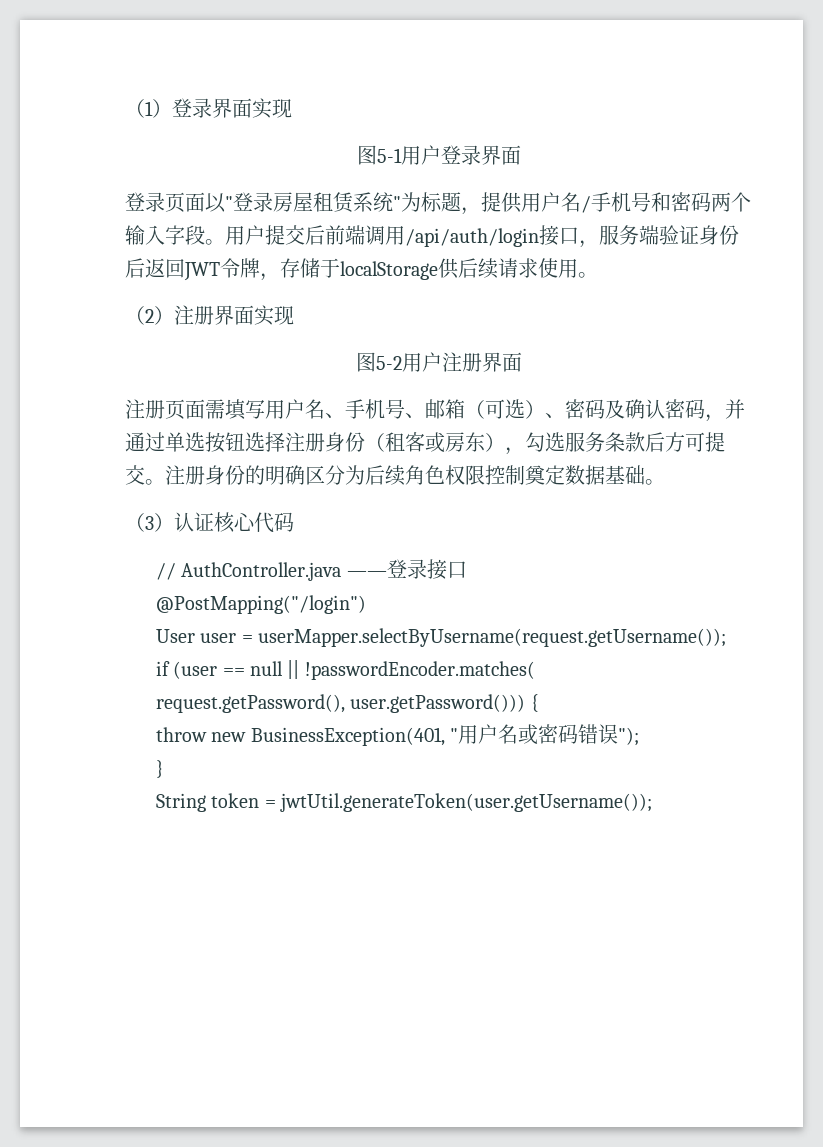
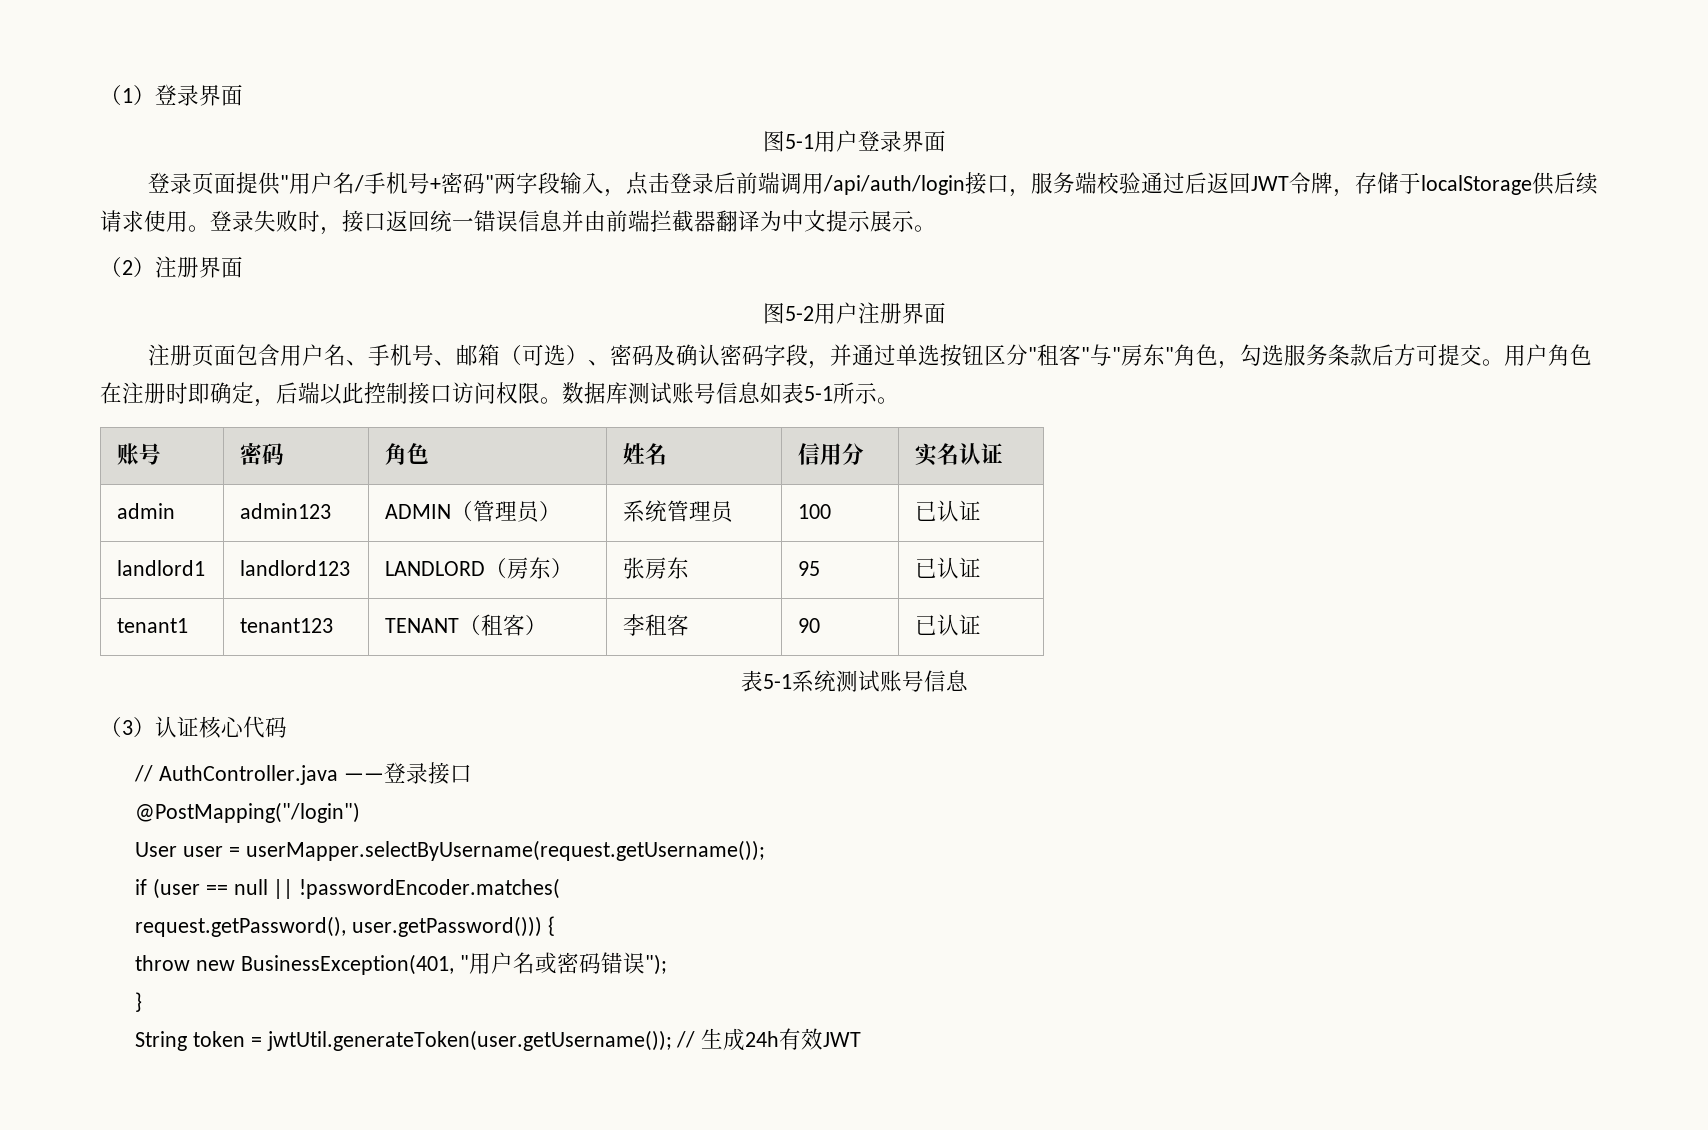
- （1）登录界面实现
+ （1）登录界面
- 登录页面以"登录房屋租赁系统"为标题，提供用户名/手机号和密码两个输入字段。用户提交后前端调用/api/auth/login接口，服务端验证身份后返回JWT令牌，存储于localStorage供后续请求使用。
+ 登录页面提供"用户名/手机号+密码"两字段输入，点击登录后前端调用/api/auth/login接口，服务端校验通过后返回JWT令牌，存储于localStorage供后续请求使用。登录失败时，接口返回统一错误信息并由前端拦截器翻译为中文提示展示。
- （2）注册界面实现
+ （2）注册界面
- 注册页面需填写用户名、手机号、邮箱（可选）、密码及确认密码，并通过单选按钮选择注册身份（租客或房东），勾选服务条款后方可提交。
+ 注册页面包含用户名、手机号、邮箱（可选）、密码及确认密码字段，并通过单选按钮区分"租客"与"房东"角色，勾选服务条款后方可提交。
- 注册身份的明确区分为后续角色权限控制奠定数据基础。
+ 用户角色在注册时即确定，后端以此控制接口访问权限。数据库测试账号信息如表5-1所示。
+ 账号 | 密码 | 角色 | 姓名 | 信用分 | 实名认证
+ admin | admin123 | ADMIN（管理员） | 系统管理员 | 100 | 已认证
+ landlord1 | landlord123 | LANDLORD（房东） | 张房东 | 95 | 已认证
+ tenant1 | tenant123 | TENANT（租客） | 李租客 | 90 | 已认证
+ 表5-1系统测试账号信息
- String token = jwtUtil.generateToken(user.getUsername());
+ String token = jwtUtil.generateToken(user.getUsername()); // 生成24h有效JWT

